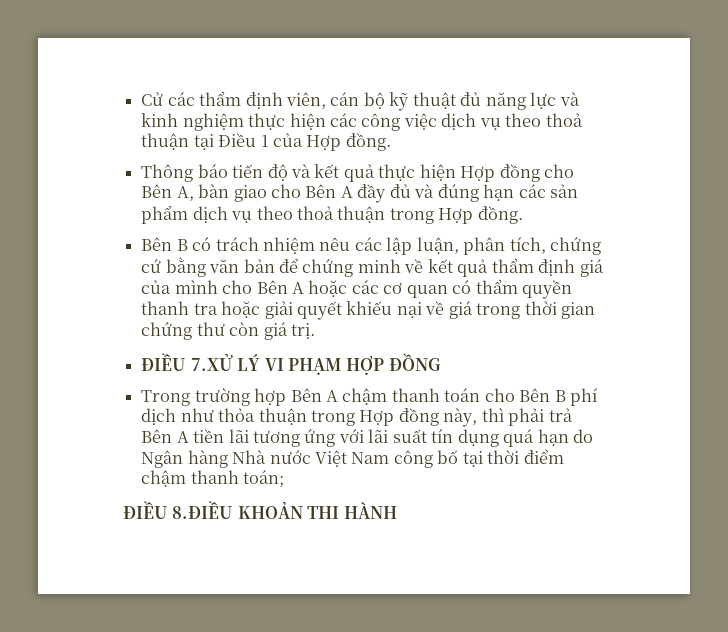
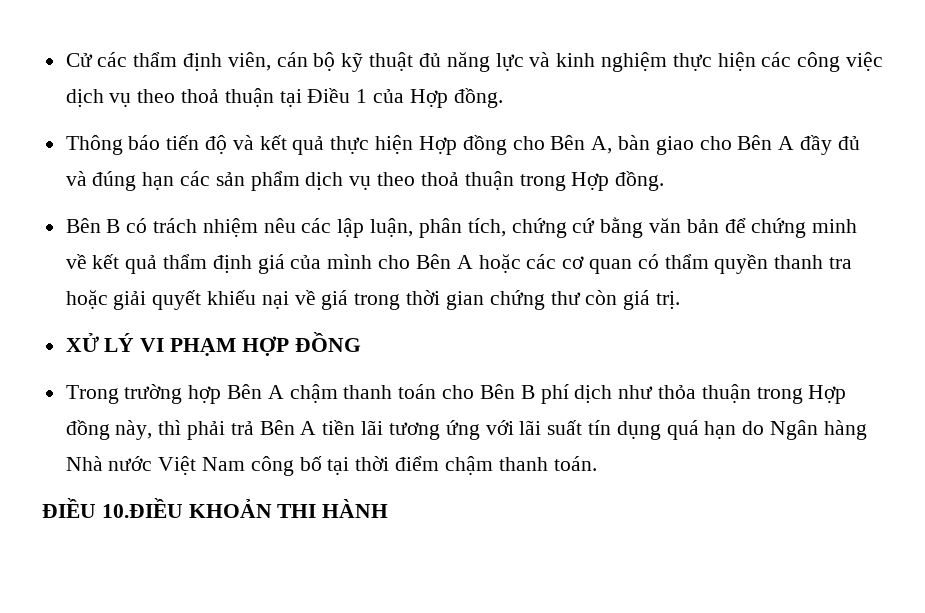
- ĐIỀU 7.XỬ LÝ VI PHẠM HỢP ĐỒNG
+ XỬ LÝ VI PHẠM HỢP ĐỒNG
- Trong trường hợp Bên A chậm thanh toán cho Bên B phí dịch như thỏa thuận trong Hợp đồng này, thì phải trả Bên A tiền lãi tương ứng với lãi suất tín dụng quá hạn do Ngân hàng Nhà nước Việt Nam công bố tại thời điểm chậm thanh toán;
- ĐIỀU 8.ĐIỀU KHOẢN THI HÀNH
+ Trong trường hợp Bên A chậm thanh toán cho Bên B phí dịch như thỏa thuận trong Hợp đồng này, thì phải trả Bên A tiền lãi tương ứng với lãi suất tín dụng quá hạn do Ngân hàng Nhà nước Việt Nam công bố tại thời điểm chậm thanh toán.
+ ĐIỀU 10.ĐIỀU KHOẢN THI HÀNH

